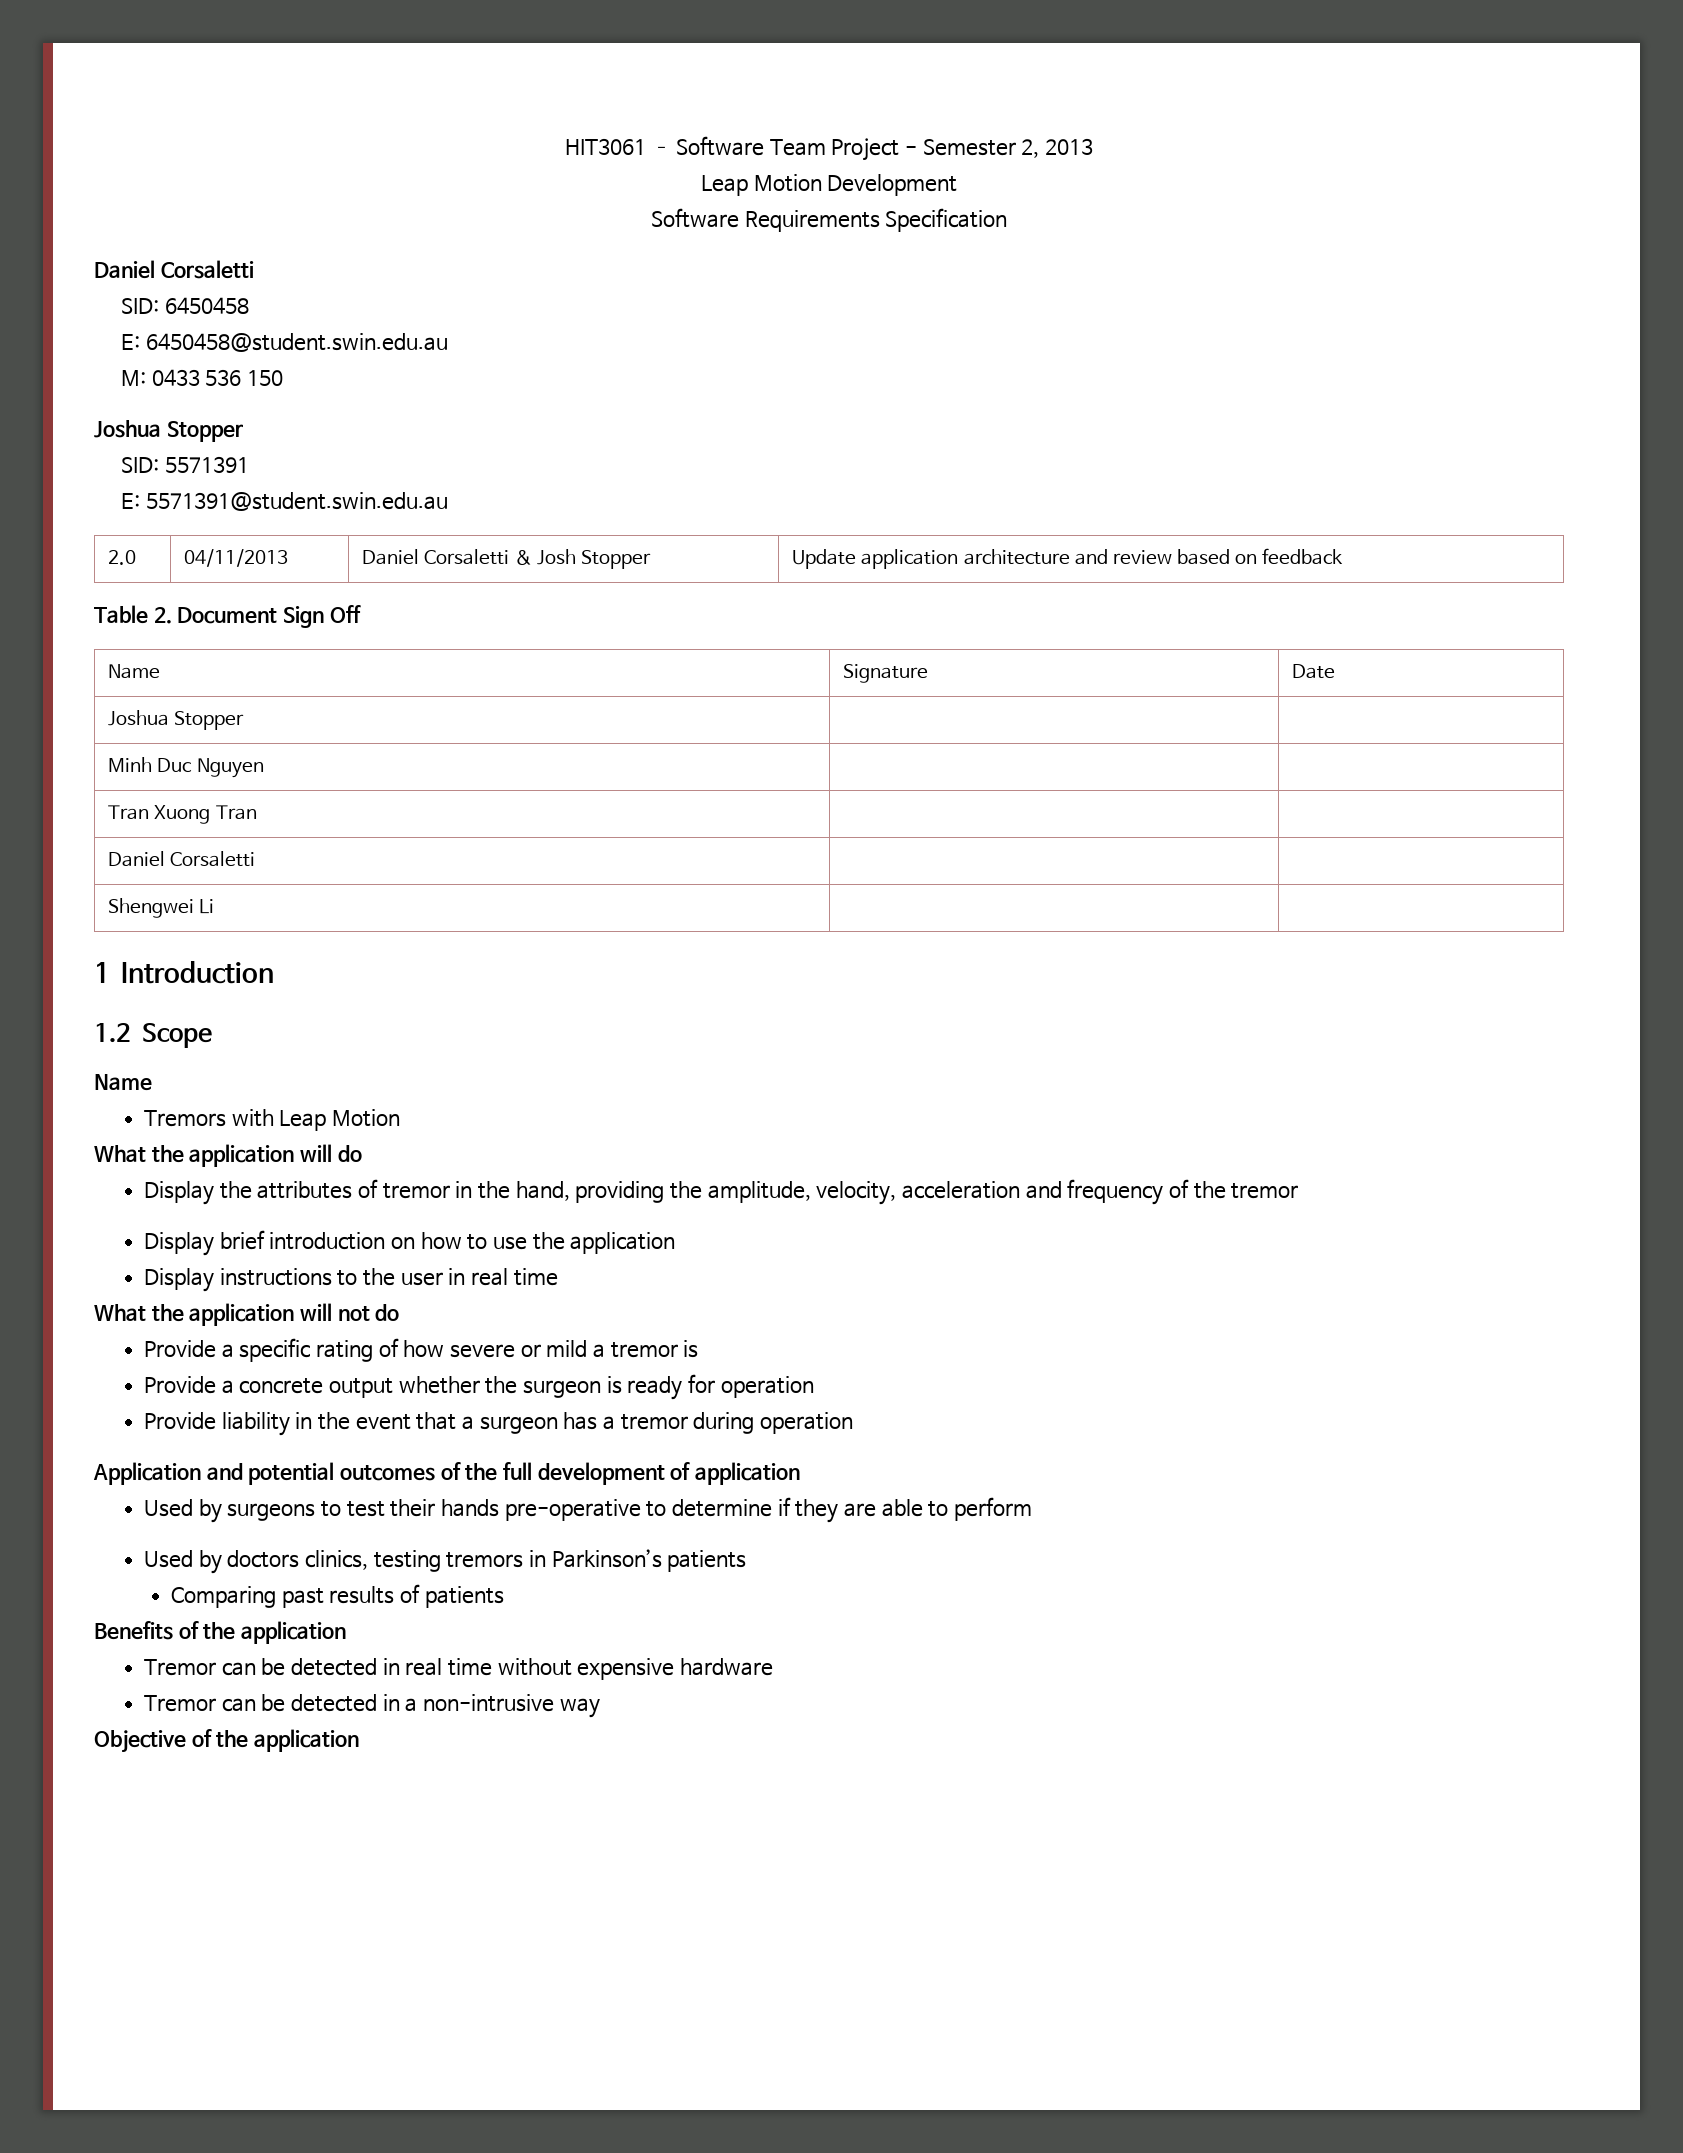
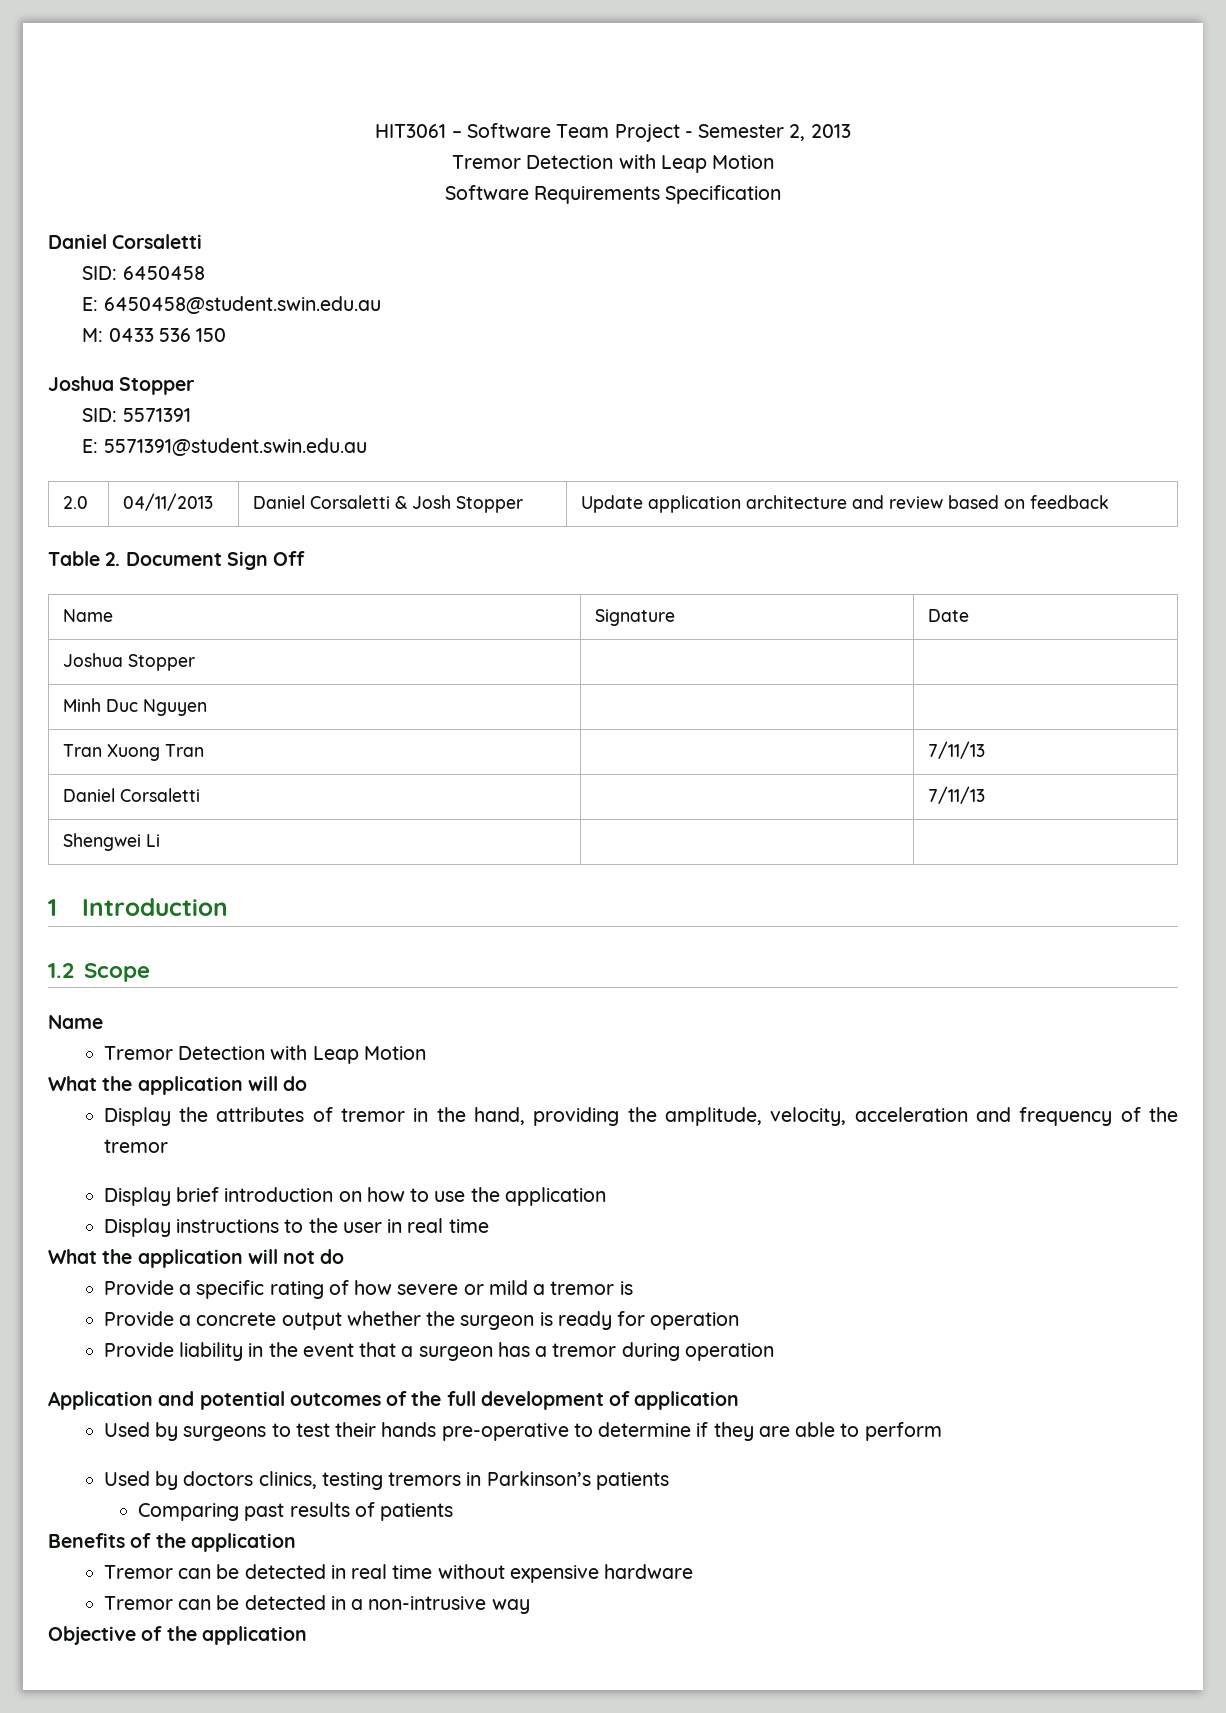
  HIT3061 – Software Team Project - Semester 2, 2013
- Leap Motion Development
+ Tremor Detection with Leap Motion
- Tran Xuong Tran | |
+ Tran Xuong Tran | | 7/11/13
- Daniel Corsaletti | |
+ Daniel Corsaletti | | 7/11/13
  1.2 Scope
  Name
- Tremors with Leap Motion
+ Tremor Detection with Leap Motion

